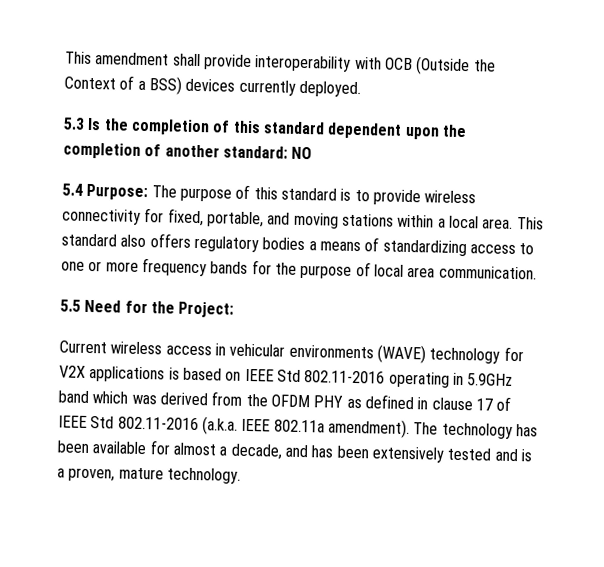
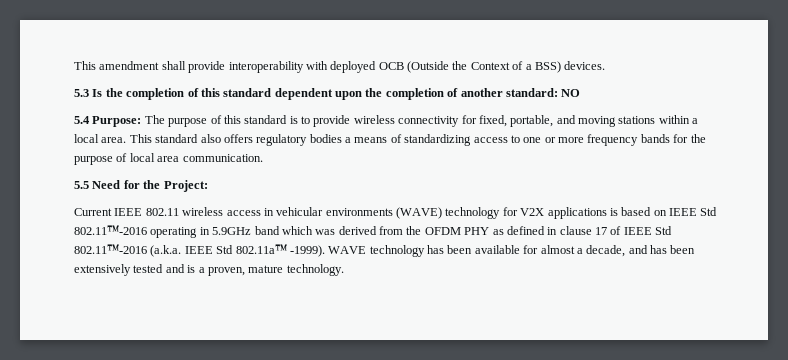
- This amendment shall provide interoperability with OCB (Outside the Context of a BSS) devices currently deployed.
+ This amendment shall provide interoperability with deployed OCB (Outside the Context of a BSS) devices.
- Current wireless access in vehicular environments (WAVE) technology for V2X applications is based on IEEE Std 802.11-2016 operating in 5.9GHz band which was derived from the OFDM PHY as defined in clause 17 of IEEE Std 802.11-2016 (a.k.a. IEEE 802.11a amendment). The technology has been available for almost a decade, and has been extensively tested and is a proven, mature technology.
+ Current IEEE 802.11 wireless access in vehicular environments (WAVE) technology for V2X applications is based on IEEE Std 802.11™-2016 operating in 5.9GHz band which was derived from the OFDM PHY as defined in clause 17 of IEEE Std 802.11™-2016 (a.k.a. IEEE Std 802.11a™ -1999). WAVE technology has been available for almost a decade, and has been extensively tested and is a proven, mature technology.

